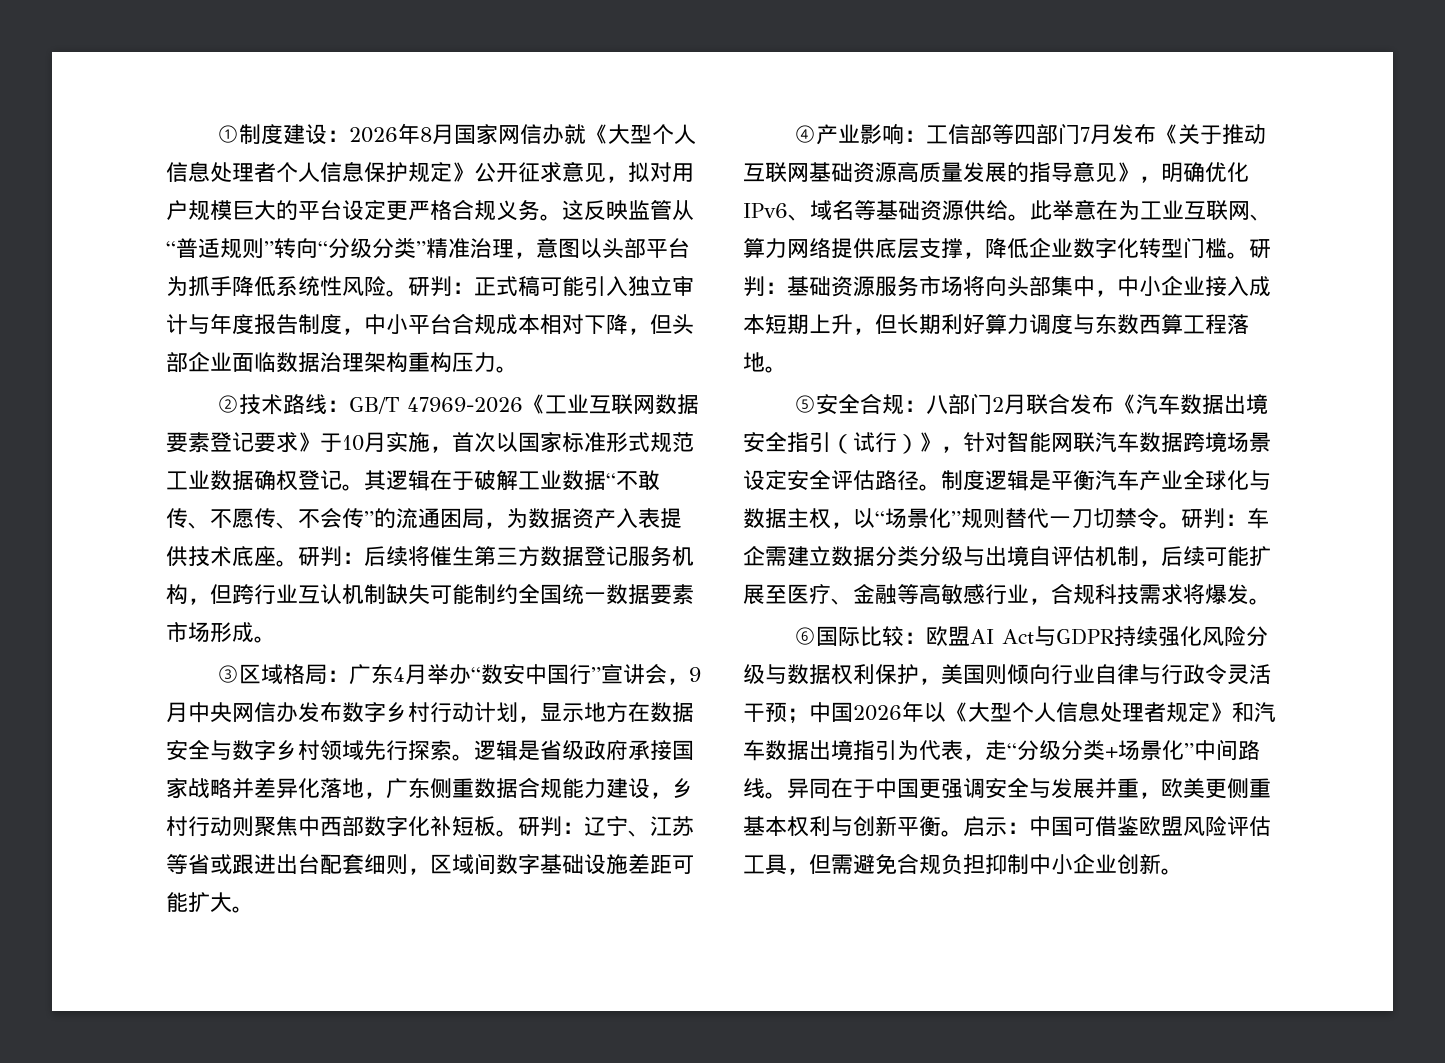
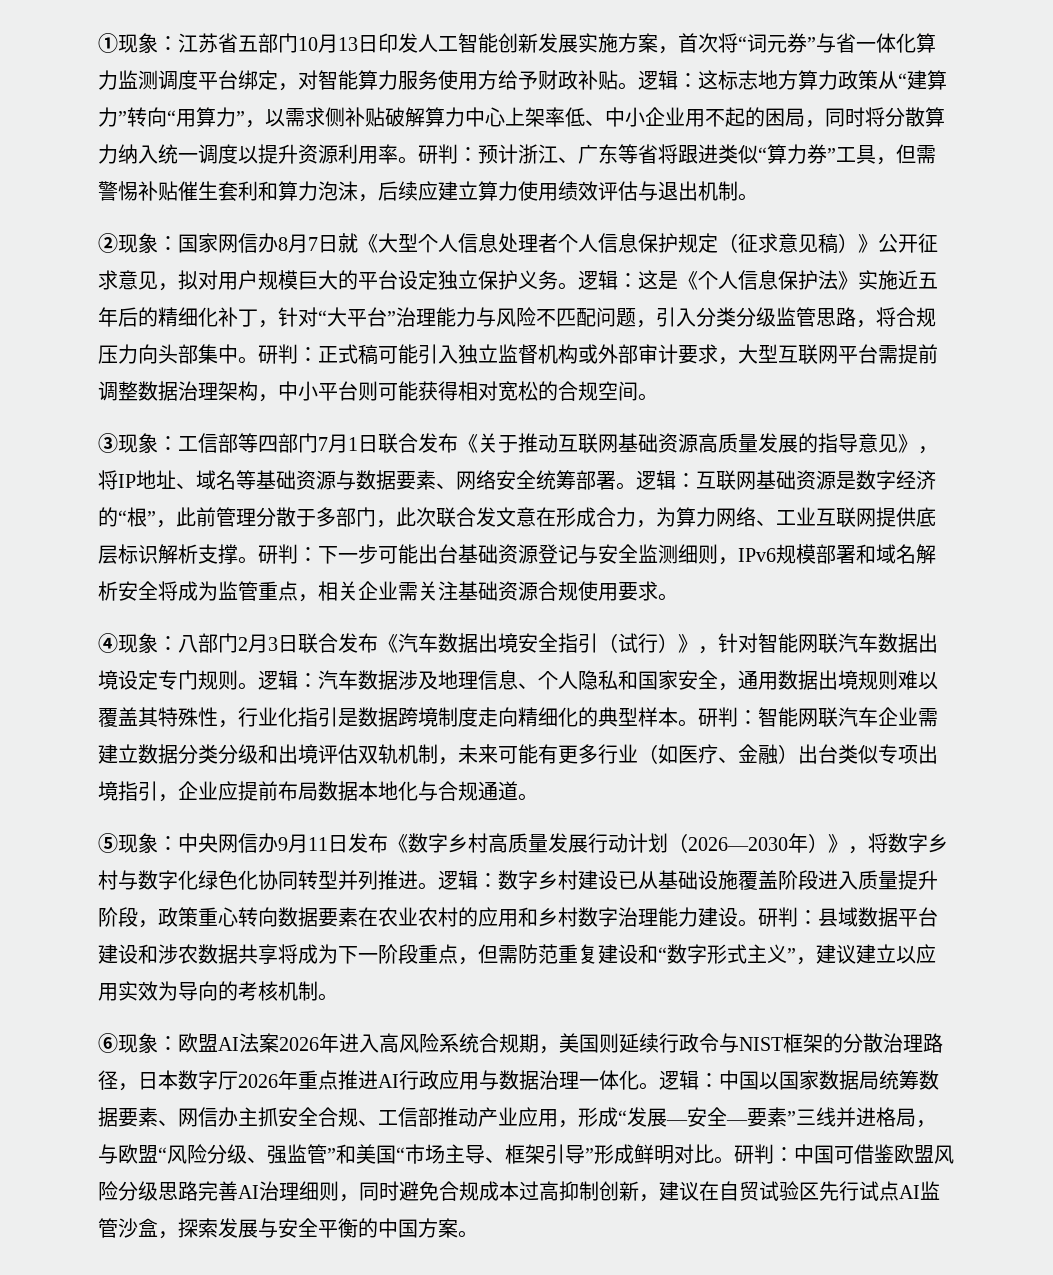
- ①制度建设：2026年8月国家网信办就《大型个人信息处理者个人信息保护规定》公开征求意见，拟对用户规模巨大的平台设定更严格合规义务。这反映监管从“普适规则”转向“分级分类”精准治理，意图以头部平台为抓手降低系统性风险。
+ ①现象：江苏省五部门10月13日印发人工智能创新发展实施方案，首次将“词元券”与省一体化算力监测调度平台绑定，对智能算力服务使用方给予财政补贴。逻辑：这标志地方算力政策从“建算力”转向“用算力”，以需求侧补贴破解算力中心上架率低、中小企业用不起的困局，同时将分散算力纳入统一调度以提升资源利用率。研判：预计浙江、广东等省将跟进类似“算力券”工具，但需警惕补贴催生套利和算力泡沫，后续应建立算力使用绩效评估与退出机制。
+ ②现象：国家网信办8月7日就《大型个人信息处理者个人信息保护规定（征求意见稿）》公开征求意见，拟对用户规模巨大的平台设定独立保护义务。逻辑：这是《个人信息保护法》实施近五年后的精细化补丁，针对“大平台”治理能力与风险不匹配问题，引入分类分级监管思路，将合规压力向头部集中。
- 研判：正式稿可能引入独立审计与年度报告制度，中小平台合规成本相对下降，但头部企业面临数据治理架构重构压力。
- ②技术路线：GB/T 47969-2026《工业互联网数据要素登记要求》于10月实施，首次以国家标准形式规范工业数据确权登记。其逻辑在于破解工业数据“不敢传、不愿传、不会传”的流通困局，为数据资产入表提供技术底座。研判：后续将催生第三方数据登记服务机构，但跨行业互认机制缺失可能制约全国统一数据要素市场形成。
- ③区域格局：广东4月举办“数安中国行”宣讲会，9月中央网信办发布数字乡村行动计划，显示地方在数据安全与数字乡村领域先行探索。逻辑是省级政府承接国家战略并差异化落地，广东侧重数据合规能力建设，乡村行动则聚焦中西部数字化补短板。研判：辽宁、江苏等省或跟进出台配套细则，区域间数字基础设施差距可能扩大。
- ④产业影响：工信部等四部门7月发布《关于推动互联网基础资源高质量发展的指导意见》，明确优化IPv6、域名等基础资源供给。此举意在为工业互联网、算力网络提供底层支撑，降低企业数字化转型门槛。研判：基础资源服务市场将向头部集中，中小企业接入成本短期上升，但长期利好算力调度与东数西算工程落地。
- ⑤安全合规：八部门2月联合发布《汽车数据出境安全指引（试行）》，针对智能网联汽车数据跨境场景设定安全评估路径。制度逻辑是平衡汽车产业全球化与数据主权，以“场景化”规则替代一刀切禁令。研判：车企需建立数据分类分级与出境自评估机制，后续可能扩展至医疗、金融等高敏感行业，合规科技需求将爆发。
+ 研判：正式稿可能引入独立监督机构或外部审计要求，大型互联网平台需提前调整数据治理架构，中小平台则可能获得相对宽松的合规空间。
+ ③现象：工信部等四部门7月1日联合发布《关于推动互联网基础资源高质量发展的指导意见》，将IP地址、域名等基础资源与数据要素、网络安全统筹部署。逻辑：互联网基础资源是数字经济的“根”，此前管理分散于多部门，此次联合发文意在形成合力，为算力网络、工业互联网提供底层标识解析支撑。研判：下一步可能出台基础资源登记与安全监测细则，IPv6规模部署和域名解析安全将成为监管重点，相关企业需关注基础资源合规使用要求。
+ ④现象：八部门2月3日联合发布《汽车数据出境安全指引（试行）》，针对智能网联汽车数据出境设定专门规则。逻辑：汽车数据涉及地理信息、个人隐私和国家安全，通用数据出境规则难以覆盖其特殊性，行业化指引是数据跨境制度走向精细化的典型样本。研判：智能网联汽车企业需建立数据分类分级和出境评估双轨机制，未来可能有更多行业（如医疗、金融）出台类似专项出境指引，企业应提前布局数据本地化与合规通道。
+ ⑤现象：中央网信办9月11日发布《数字乡村高质量发展行动计划（2026—2030年）》，将数字乡村与数字化绿色化协同转型并列推进。逻辑：数字乡村建设已从基础设施覆盖阶段进入质量提升阶段，政策重心转向数据要素在农业农村的应用和乡村数字治理能力建设。研判：县域数据平台建设和涉农数据共享将成为下一阶段重点，但需防范重复建设和“数字形式主义”，建议建立以应用实效为导向的考核机制。
- ⑥国际比较：欧盟AI Act与GDPR持续强化风险分级与数据权利保护，美国则倾向行业自律与行政令灵活干预；中国2026年以《大型个人信息处理者规定》和汽车数据出境指引为代表，走“分级分类+场景化”中间路线。异同在于中国更强调安全与发展并重，欧美更侧重基本权利与创新平衡。启示：中国可借鉴欧盟风险评估工具，但需避免合规负担抑制中小企业创新。
+ ⑥现象：欧盟AI法案2026年进入高风险系统合规期，美国则延续行政令与NIST框架的分散治理路径，日本数字厅2026年重点推进AI行政应用与数据治理一体化。逻辑：中国以国家数据局统筹数据要素、网信办主抓安全合规、工信部推动产业应用，形成“发展—安全—要素”三线并进格局，与欧盟“风险分级、强监管”和美国“市场主导、框架引导”形成鲜明对比。研判：中国可借鉴欧盟风险分级思路完善AI治理细则，同时避免合规成本过高抑制创新，建议在自贸试验区先行试点AI监管沙盒，探索发展与安全平衡的中国方案。

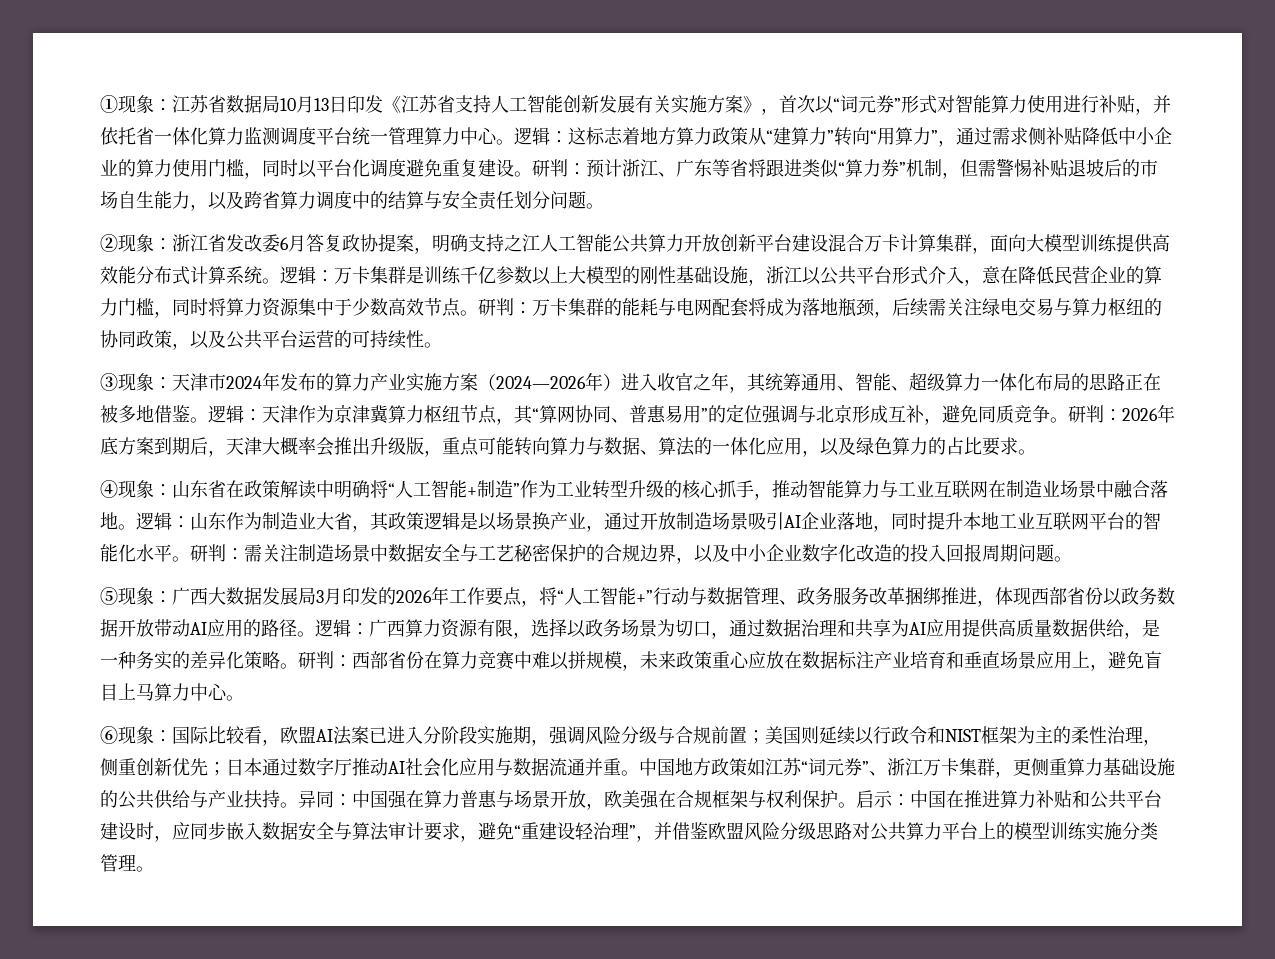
- ①现象：江苏省五部门10月13日印发人工智能创新发展实施方案，首次将“词元券”与省一体化算力监测调度平台绑定，对智能算力服务使用方给予财政补贴。
+ ①现象：江苏省数据局10月13日印发《江苏省支持人工智能创新发展有关实施方案》，首次以“词元券”形式对智能算力使用进行补贴，并依托省一体化算力监测调度平台统一管理算力中心。
- 逻辑：这标志地方算力政策从“建算力”转向“用算力”，以需求侧补贴破解算力中心上架率低、中小企业用不起的困局，同时将分散算力纳入统一调度以提升资源利用率。
+ 逻辑：这标志着地方算力政策从“建算力”转向“用算力”，通过需求侧补贴降低中小企业的算力使用门槛，同时以平台化调度避免重复建设。
- 研判：预计浙江、广东等省将跟进类似“算力券”工具，但需警惕补贴催生套利和算力泡沫，后续应建立算力使用绩效评估与退出机制。
- ②现象：国家网信办8月7日就《大型个人信息处理者个人信息保护规定（征求意见稿）》公开征求意见，拟对用户规模巨大的平台设定独立保护义务。逻辑：这是《个人信息保护法》实施近五年后的精细化补丁，针对“大平台”治理能力与风险不匹配问题，引入分类分级监管思路，将合规压力向头部集中。研判：正式稿可能引入独立监督机构或外部审计要求，大型互联网平台需提前调整数据治理架构，中小平台则可能获得相对宽松的合规空间。
- ③现象：工信部等四部门7月1日联合发布《关于推动互联网基础资源高质量发展的指导意见》，将IP地址、域名等基础资源与数据要素、网络安全统筹部署。逻辑：互联网基础资源是数字经济的“根”，此前管理分散于多部门，此次联合发文意在形成合力，为算力网络、工业互联网提供底层标识解析支撑。研判：下一步可能出台基础资源登记与安全监测细则，IPv6规模部署和域名解析安全将成为监管重点，相关企业需关注基础资源合规使用要求。
- ④现象：八部门2月3日联合发布《汽车数据出境安全指引（试行）》，针对智能网联汽车数据出境设定专门规则。逻辑：汽车数据涉及地理信息、个人隐私和国家安全，通用数据出境规则难以覆盖其特殊性，行业化指引是数据跨境制度走向精细化的典型样本。研判：智能网联汽车企业需建立数据分类分级和出境评估双轨机制，未来可能有更多行业（如医疗、金融）出台类似专项出境指引，企业应提前布局数据本地化与合规通道。
- ⑤现象：中央网信办9月11日发布《数字乡村高质量发展行动计划（2026—2030年）》，将数字乡村与数字化绿色化协同转型并列推进。逻辑：数字乡村建设已从基础设施覆盖阶段进入质量提升阶段，政策重心转向数据要素在农业农村的应用和乡村数字治理能力建设。研判：县域数据平台建设和涉农数据共享将成为下一阶段重点，但需防范重复建设和“数字形式主义”，建议建立以应用实效为导向的考核机制。
- ⑥现象：欧盟AI法案2026年进入高风险系统合规期，美国则延续行政令与NIST框架的分散治理路径，日本数字厅2026年重点推进AI行政应用与数据治理一体化。逻辑：中国以国家数据局统筹数据要素、网信办主抓安全合规、工信部推动产业应用，形成“发展—安全—要素”三线并进格局，与欧盟“风险分级、强监管”和美国“市场主导、框架引导”形成鲜明对比。研判：中国可借鉴欧盟风险分级思路完善AI治理细则，同时避免合规成本过高抑制创新，建议在自贸试验区先行试点AI监管沙盒，探索发展与安全平衡的中国方案。
+ 研判：预计浙江、广东等省将跟进类似“算力券”机制，但需警惕补贴退坡后的市场自生能力，以及跨省算力调度中的结算与安全责任划分问题。
+ ②现象：浙江省发改委6月答复政协提案，明确支持之江人工智能公共算力开放创新平台建设混合万卡计算集群，面向大模型训练提供高效能分布式计算系统。逻辑：万卡集群是训练千亿参数以上大模型的刚性基础设施，浙江以公共平台形式介入，意在降低民营企业的算力门槛，同时将算力资源集中于少数高效节点。研判：万卡集群的能耗与电网配套将成为落地瓶颈，后续需关注绿电交易与算力枢纽的协同政策，以及公共平台运营的可持续性。
+ ③现象：天津市2024年发布的算力产业实施方案（2024—2026年）进入收官之年，其统筹通用、智能、超级算力一体化布局的思路正在被多地借鉴。逻辑：天津作为京津冀算力枢纽节点，其“算网协同、普惠易用”的定位强调与北京形成互补，避免同质竞争。研判：2026年底方案到期后，天津大概率会推出升级版，重点可能转向算力与数据、算法的一体化应用，以及绿色算力的占比要求。
+ ④现象：山东省在政策解读中明确将“人工智能+制造”作为工业转型升级的核心抓手，推动智能算力与工业互联网在制造业场景中融合落地。逻辑：山东作为制造业大省，其政策逻辑是以场景换产业，通过开放制造场景吸引AI企业落地，同时提升本地工业互联网平台的智能化水平。研判：需关注制造场景中数据安全与工艺秘密保护的合规边界，以及中小企业数字化改造的投入回报周期问题。
+ ⑤现象：广西大数据发展局3月印发的2026年工作要点，将“人工智能+”行动与数据管理、政务服务改革捆绑推进，体现西部省份以政务数据开放带动AI应用的路径。逻辑：广西算力资源有限，选择以政务场景为切口，通过数据治理和共享为AI应用提供高质量数据供给，是一种务实的差异化策略。研判：西部省份在算力竞赛中难以拼规模，未来政策重心应放在数据标注产业培育和垂直场景应用上，避免盲目上马算力中心。
+ ⑥现象：国际比较看，欧盟AI法案已进入分阶段实施期，强调风险分级与合规前置；美国则延续以行政令和NIST框架为主的柔性治理，侧重创新优先；日本通过数字厅推动AI社会化应用与数据流通并重。中国地方政策如江苏“词元券”、浙江万卡集群，更侧重算力基础设施的公共供给与产业扶持。异同：中国强在算力普惠与场景开放，欧美强在合规框架与权利保护。启示：中国在推进算力补贴和公共平台建设时，应同步嵌入数据安全与算法审计要求，避免“重建设轻治理”，并借鉴欧盟风险分级思路对公共算力平台上的模型训练实施分类管理。

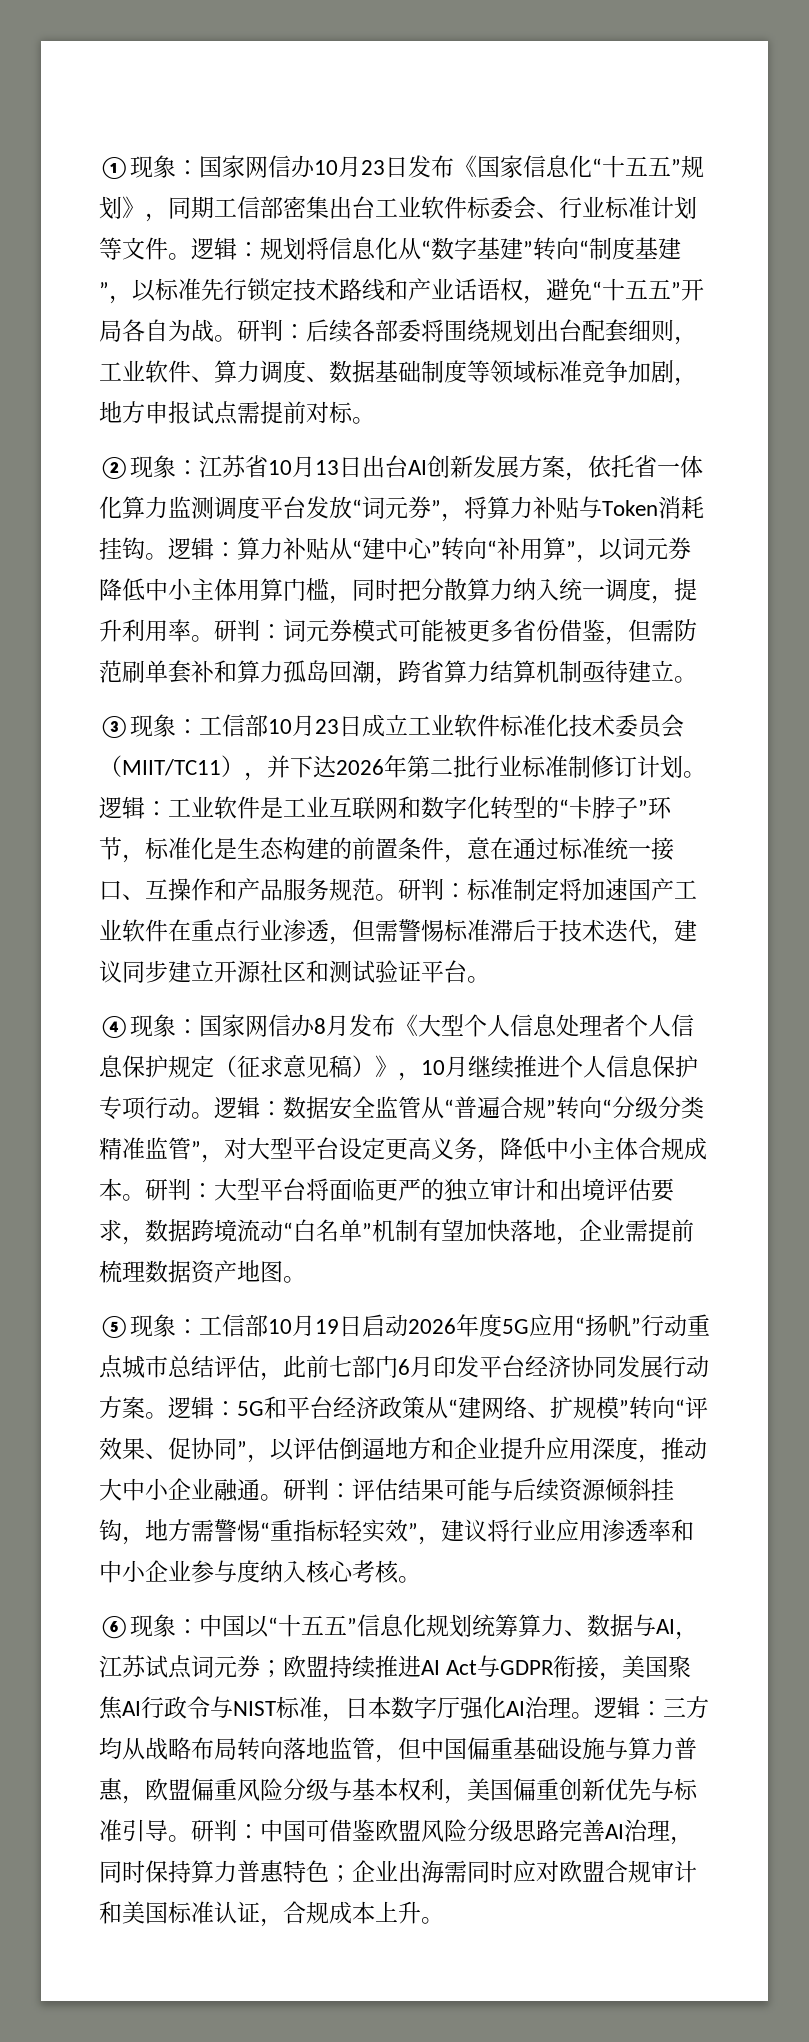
- ①现象：江苏省数据局10月13日印发《江苏省支持人工智能创新发展有关实施方案》，首次以“词元券”形式对智能算力使用进行补贴，并依托省一体化算力监测调度平台统一管理算力中心。逻辑：这标志着地方算力政策从“建算力”转向“用算力”，通过需求侧补贴降低中小企业的算力使用门槛，同时以平台化调度避免重复建设。研判：预计浙江、广东等省将跟进类似“算力券”机制，但需警惕补贴退坡后的市场自生能力，以及跨省算力调度中的结算与安全责任划分问题。
- ②现象：浙江省发改委6月答复政协提案，明确支持之江人工智能公共算力开放创新平台建设混合万卡计算集群，面向大模型训练提供高效能分布式计算系统。逻辑：万卡集群是训练千亿参数以上大模型的刚性基础设施，浙江以公共平台形式介入，意在降低民营企业的算力门槛，同时将算力资源集中于少数高效节点。研判：万卡集群的能耗与电网配套将成为落地瓶颈，后续需关注绿电交易与算力枢纽的协同政策，以及公共平台运营的可持续性。
- ③现象：天津市2024年发布的算力产业实施方案（2024—2026年）进入收官之年，其统筹通用、智能、超级算力一体化布局的思路正在被多地借鉴。逻辑：天津作为京津冀算力枢纽节点，其“算网协同、普惠易用”的定位强调与北京形成互补，避免同质竞争。研判：2026年底方案到期后，天津大概率会推出升级版，重点可能转向算力与数据、算法的一体化应用，以及绿色算力的占比要求。
- ④现象：山东省在政策解读中明确将“人工智能+制造”作为工业转型升级的核心抓手，推动智能算力与工业互联网在制造业场景中融合落地。逻辑：山东作为制造业大省，其政策逻辑是以场景换产业，通过开放制造场景吸引AI企业落地，同时提升本地工业互联网平台的智能化水平。研判：需关注制造场景中数据安全与工艺秘密保护的合规边界，以及中小企业数字化改造的投入回报周期问题。
- ⑤现象：广西大数据发展局3月印发的2026年工作要点，将“人工智能+”行动与数据管理、政务服务改革捆绑推进，体现西部省份以政务数据开放带动AI应用的路径。逻辑：广西算力资源有限，选择以政务场景为切口，通过数据治理和共享为AI应用提供高质量数据供给，是一种务实的差异化策略。研判：西部省份在算力竞赛中难以拼规模，未来政策重心应放在数据标注产业培育和垂直场景应用上，避免盲目上马算力中心。
- ⑥现象：国际比较看，欧盟AI法案已进入分阶段实施期，强调风险分级与合规前置；美国则延续以行政令和NIST框架为主的柔性治理，侧重创新优先；日本通过数字厅推动AI社会化应用与数据流通并重。中国地方政策如江苏“词元券”、浙江万卡集群，更侧重算力基础设施的公共供给与产业扶持。异同：中国强在算力普惠与场景开放，欧美强在合规框架与权利保护。启示：中国在推进算力补贴和公共平台建设时，应同步嵌入数据安全与算法审计要求，避免“重建设轻治理”，并借鉴欧盟风险分级思路对公共算力平台上的模型训练实施分类管理。
+ ①现象：国家网信办10月23日发布《国家信息化“十五五”规划》，同期工信部密集出台工业软件标委会、行业标准计划等文件。逻辑：规划将信息化从“数字基建”转向“制度基建”，以标准先行锁定技术路线和产业话语权，避免“十五五”开局各自为战。研判：后续各部委将围绕规划出台配套细则，工业软件、算力调度、数据基础制度等领域标准竞争加剧，地方申报试点需提前对标。
+ ②现象：江苏省10月13日出台AI创新发展方案，依托省一体化算力监测调度平台发放“词元券”，将算力补贴与Token消耗挂钩。逻辑：算力补贴从“建中心”转向“补用算”，以词元券降低中小主体用算门槛，同时把分散算力纳入统一调度，提升利用率。研判：词元券模式可能被更多省份借鉴，但需防范刷单套补和算力孤岛回潮，跨省算力结算机制亟待建立。
+ ③现象：工信部10月23日成立工业软件标准化技术委员会（MIIT/TC11），并下达2026年第二批行业标准制修订计划。逻辑：工业软件是工业互联网和数字化转型的“卡脖子”环节，标准化是生态构建的前置条件，意在通过标准统一接口、互操作和产品服务规范。研判：标准制定将加速国产工业软件在重点行业渗透，但需警惕标准滞后于技术迭代，建议同步建立开源社区和测试验证平台。
+ ④现象：国家网信办8月发布《大型个人信息处理者个人信息保护规定（征求意见稿）》，10月继续推进个人信息保护专项行动。逻辑：数据安全监管从“普遍合规”转向“分级分类精准监管”，对大型平台设定更高义务，降低中小主体合规成本。研判：大型平台将面临更严的独立审计和出境评估要求，数据跨境流动“白名单”机制有望加快落地，企业需提前梳理数据资产地图。
+ ⑤现象：工信部10月19日启动2026年度5G应用“扬帆”行动重点城市总结评估，此前七部门6月印发平台经济协同发展行动方案。逻辑：5G和平台经济政策从“建网络、扩规模”转向“评效果、促协同”，以评估倒逼地方和企业提升应用深度，推动大中小企业融通。研判：评估结果可能与后续资源倾斜挂钩，地方需警惕“重指标轻实效”，建议将行业应用渗透率和中小企业参与度纳入核心考核。
+ ⑥现象：中国以“十五五”信息化规划统筹算力、数据与AI，江苏试点词元券；欧盟持续推进AI Act与GDPR衔接，美国聚焦AI行政令与NIST标准，日本数字厅强化AI治理。逻辑：三方均从战略布局转向落地监管，但中国偏重基础设施与算力普惠，欧盟偏重风险分级与基本权利，美国偏重创新优先与标准引导。研判：中国可借鉴欧盟风险分级思路完善AI治理，同时保持算力普惠特色；企业出海需同时应对欧盟合规审计和美国标准认证，合规成本上升。

